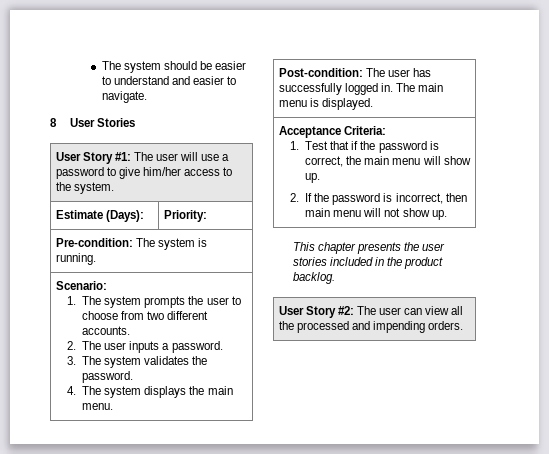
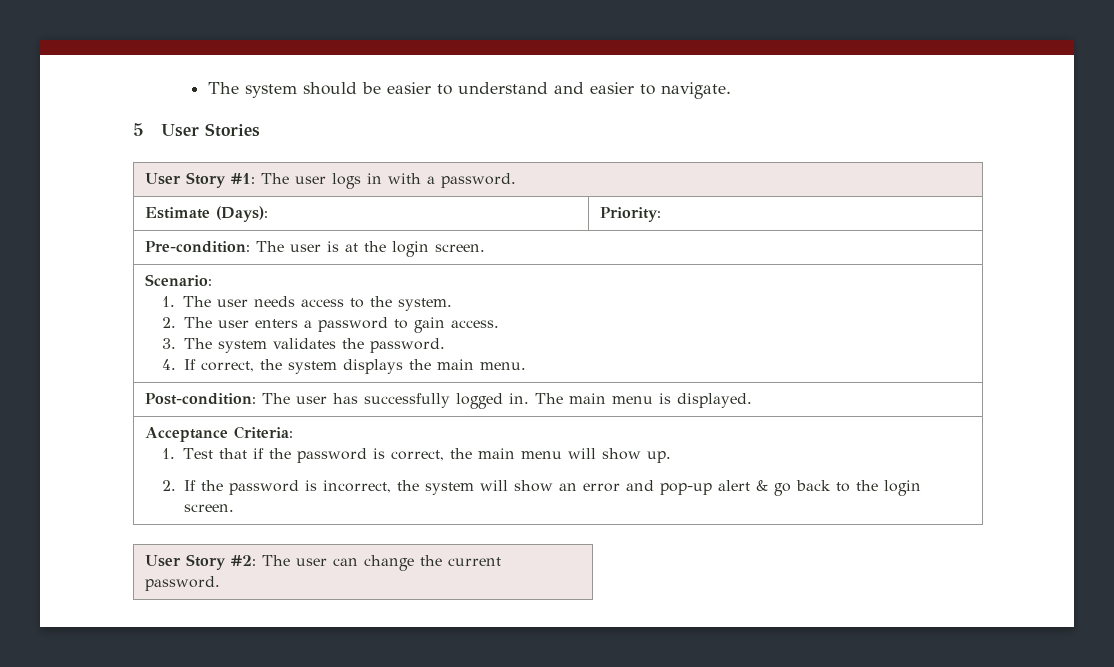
- 8 User Stories
+ 5 User Stories
- User Story #1: The user will use a password to give him/her access to the system.
+ User Story #1: The user logs in with a password.
- Pre-condition: The system is running.
+ Pre-condition: The user is at the login screen.
  Scenario:
- 1. The system prompts the user to choose from two different accounts.
- 2. The user inputs a password.
+ 1. The user needs access to the system.
+ 2. The user enters a password to gain access.
  3. The system validates the password.
- 4. The system displays the main menu.
+ 4. If correct, the system displays the main menu.
  Acceptance Criteria:
  1. Test that if the password is correct, the main menu will show up.
- 2. If the password is incorrect, then main menu will not show up.
- This chapter presents the user stories included in the product backlog.
+ 2. If the password is incorrect, the system will show an error and pop-up alert & go back to the login screen.
- User Story #2: The user can view all the processed and impending orders.
+ User Story #2: The user can change the current password.

